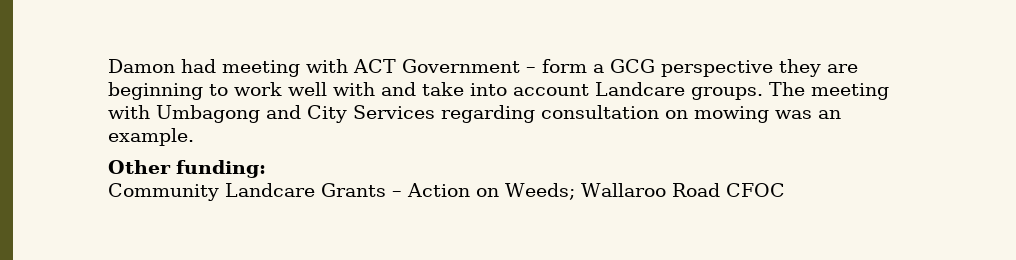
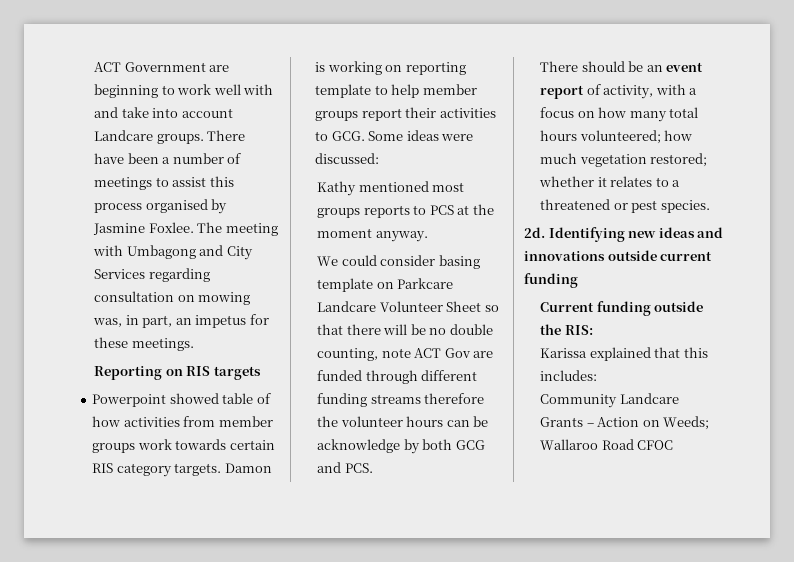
- Damon had meeting with ACT Government – form a GCG perspective they are beginning to work well with and take into account Landcare groups.
+ ACT Government are beginning to work well with and take into account Landcare groups.
+ There have been a number of meetings to assist this process organised by Jasmine Foxlee.
- The meeting with Umbagong and City Services regarding consultation on mowing was an example.
- Other funding:
+ The meeting with Umbagong and City Services regarding consultation on mowing was, in part, an impetus for these meetings.
+ Reporting on RIS targets
+ Powerpoint showed table of how activities from member groups work towards certain RIS category targets. Damon is working on reporting template to help member groups report their activities to GCG. Some ideas were discussed:
+ Kathy mentioned most groups reports to PCS at the moment anyway.
+ We could consider basing template on Parkcare Landcare Volunteer Sheet so that there will be no double counting, note ACT Gov are funded through different funding streams therefore the volunteer hours can be acknowledge by both GCG and PCS.
+ There should be an event report of activity, with a focus on how many total hours volunteered; how much vegetation restored; whether it relates to a threatened or pest species.
+ 2d. Identifying new ideas and innovations outside current funding
+ Current funding outside the RIS:
+ Karissa explained that this includes:

